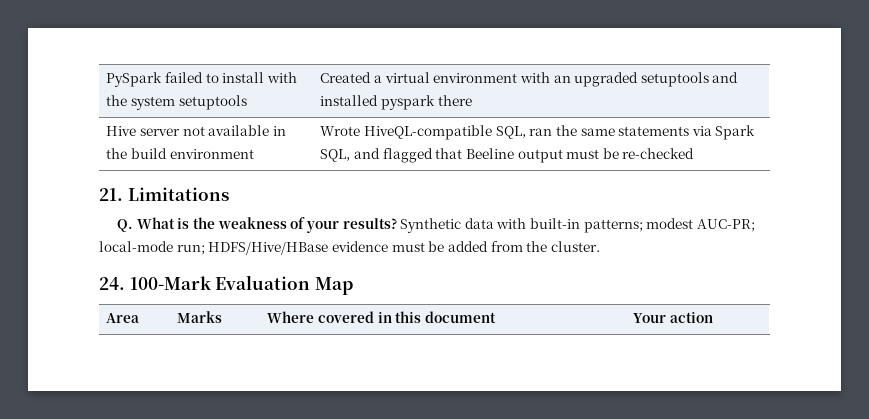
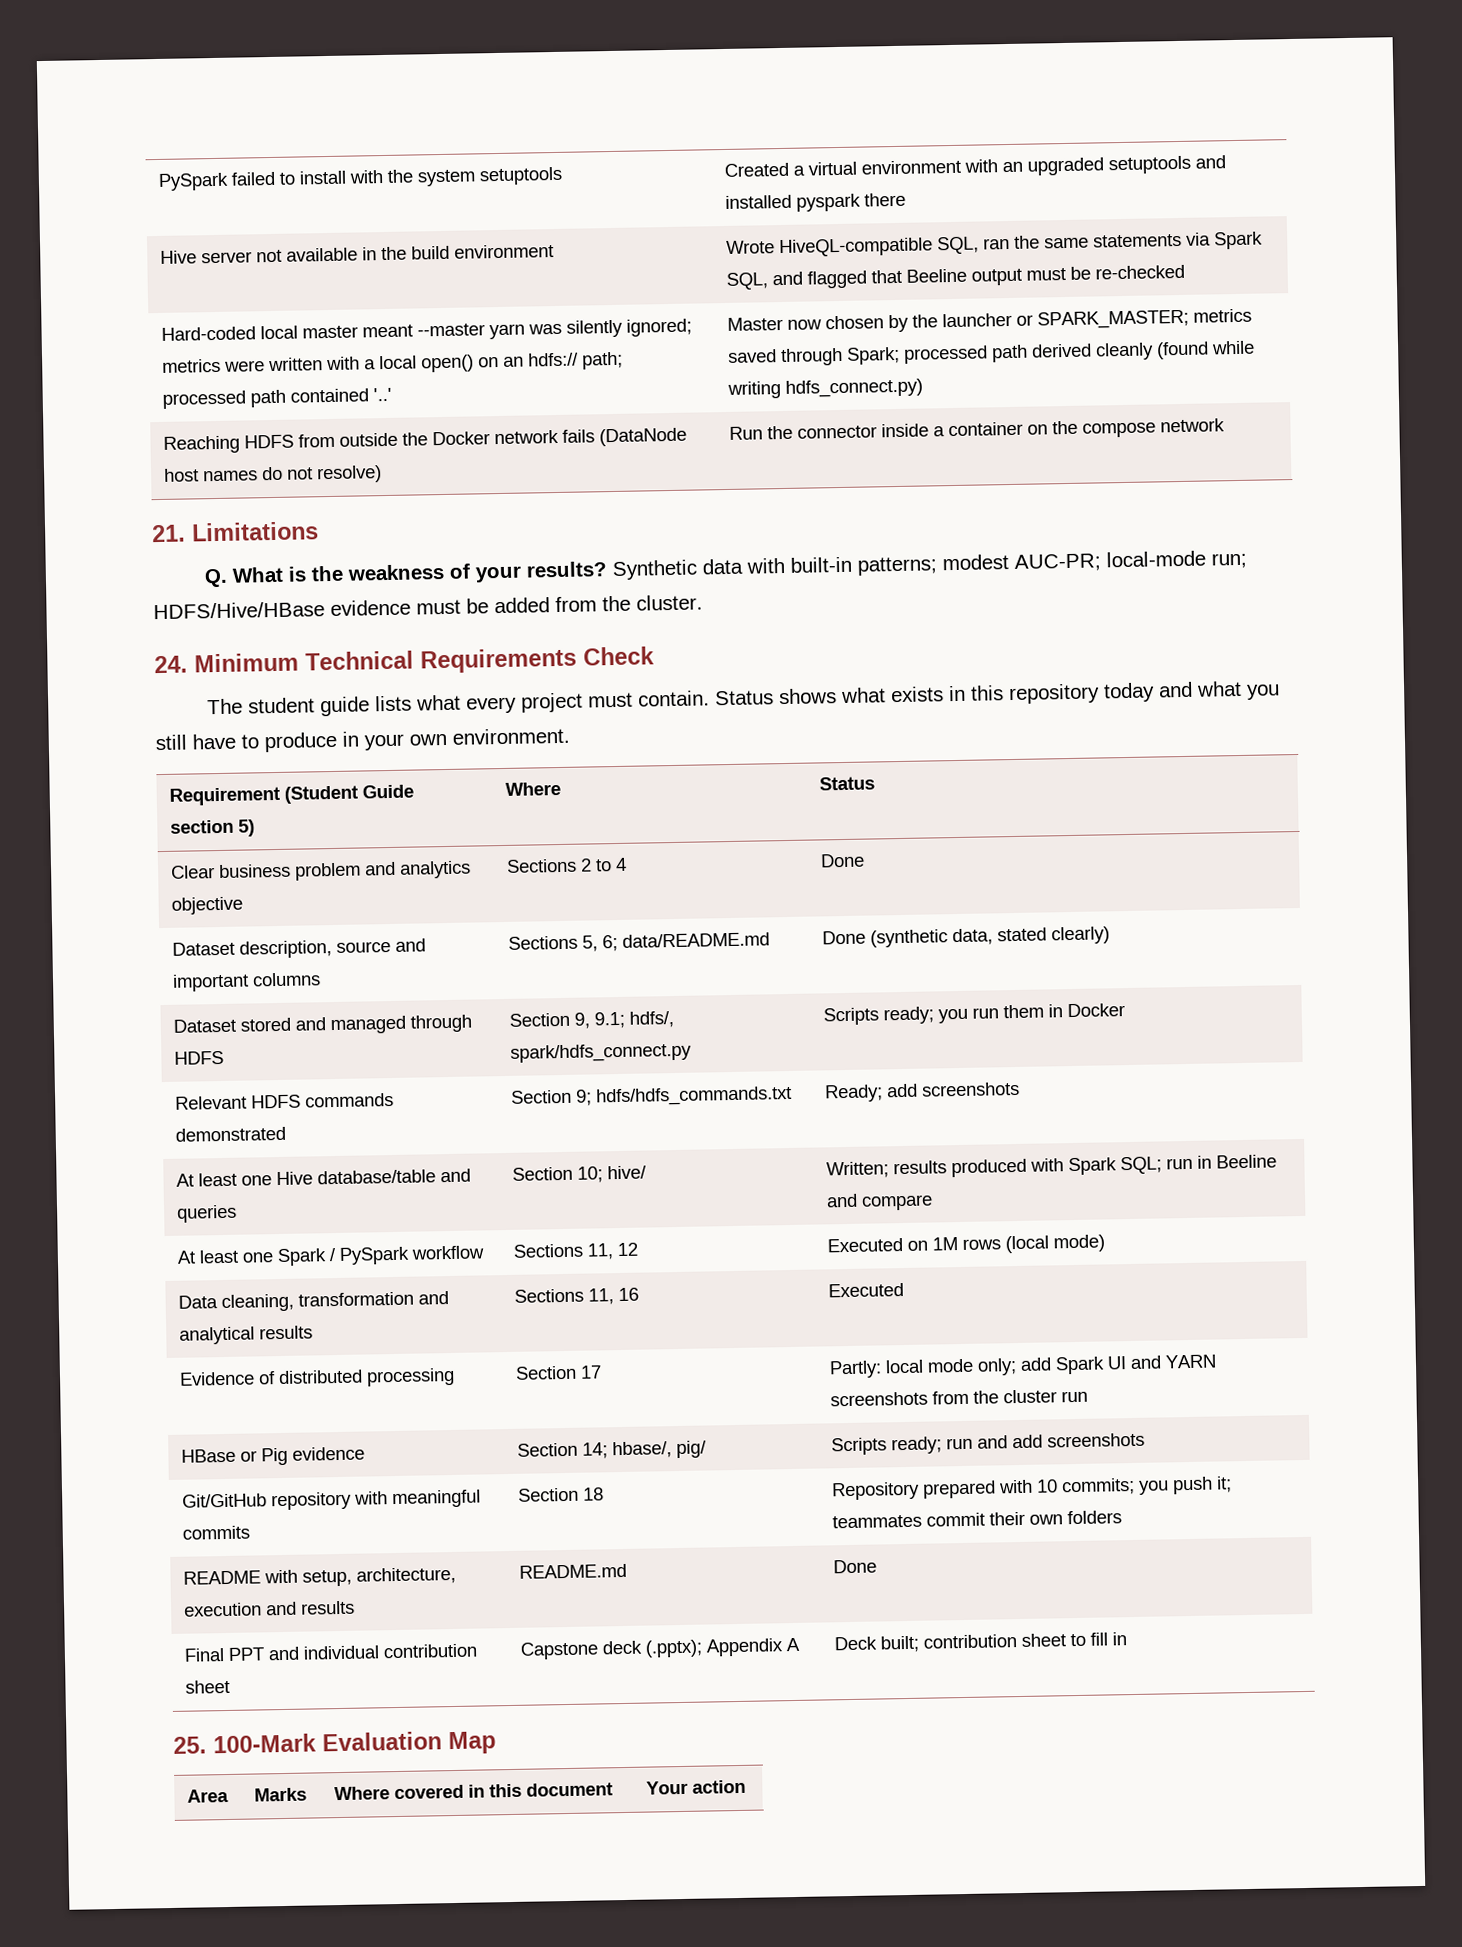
+ Hard-coded local master meant --master yarn was silently ignored; metrics were written with a local open() on an hdfs:// path; processed path contained '..' | Master now chosen by the launcher or SPARK_MASTER; metrics saved through Spark; processed path derived cleanly (found while writing hdfs_connect.py)
+ Reaching HDFS from outside the Docker network fails (DataNode host names do not resolve) | Run the connector inside a container on the compose network
- 24. 100-Mark Evaluation Map
+ 24. Minimum Technical Requirements Check
+ The student guide lists what every project must contain. Status shows what exists in this repository today and what you still have to produce in your own environment.
+ Requirement (Student Guide section 5) | Where | Status
+ Clear business problem and analytics objective | Sections 2 to 4 | Done
+ Dataset description, source and important columns | Sections 5, 6; data/README.md | Done (synthetic data, stated clearly)
+ Dataset stored and managed through HDFS | Section 9, 9.1; hdfs/, spark/hdfs_connect.py | Scripts ready; you run them in Docker
+ Relevant HDFS commands demonstrated | Section 9; hdfs/hdfs_commands.txt | Ready; add screenshots
+ At least one Hive database/table and queries | Section 10; hive/ | Written; results produced with Spark SQL; run in Beeline and compare
+ At least one Spark / PySpark workflow | Sections 11, 12 | Executed on 1M rows (local mode)
+ Data cleaning, transformation and analytical results | Sections 11, 16 | Executed
+ Evidence of distributed processing | Section 17 | Partly: local mode only; add Spark UI and YARN screenshots from the cluster run
+ HBase or Pig evidence | Section 14; hbase/, pig/ | Scripts ready; run and add screenshots
+ Git/GitHub repository with meaningful commits | Section 18 | Repository prepared with 10 commits; you push it; teammates commit their own folders
+ README with setup, architecture, execution and results | README.md | Done
+ Final PPT and individual contribution sheet | Capstone deck (.pptx); Appendix A | Deck built; contribution sheet to fill in
+ 25. 100-Mark Evaluation Map

